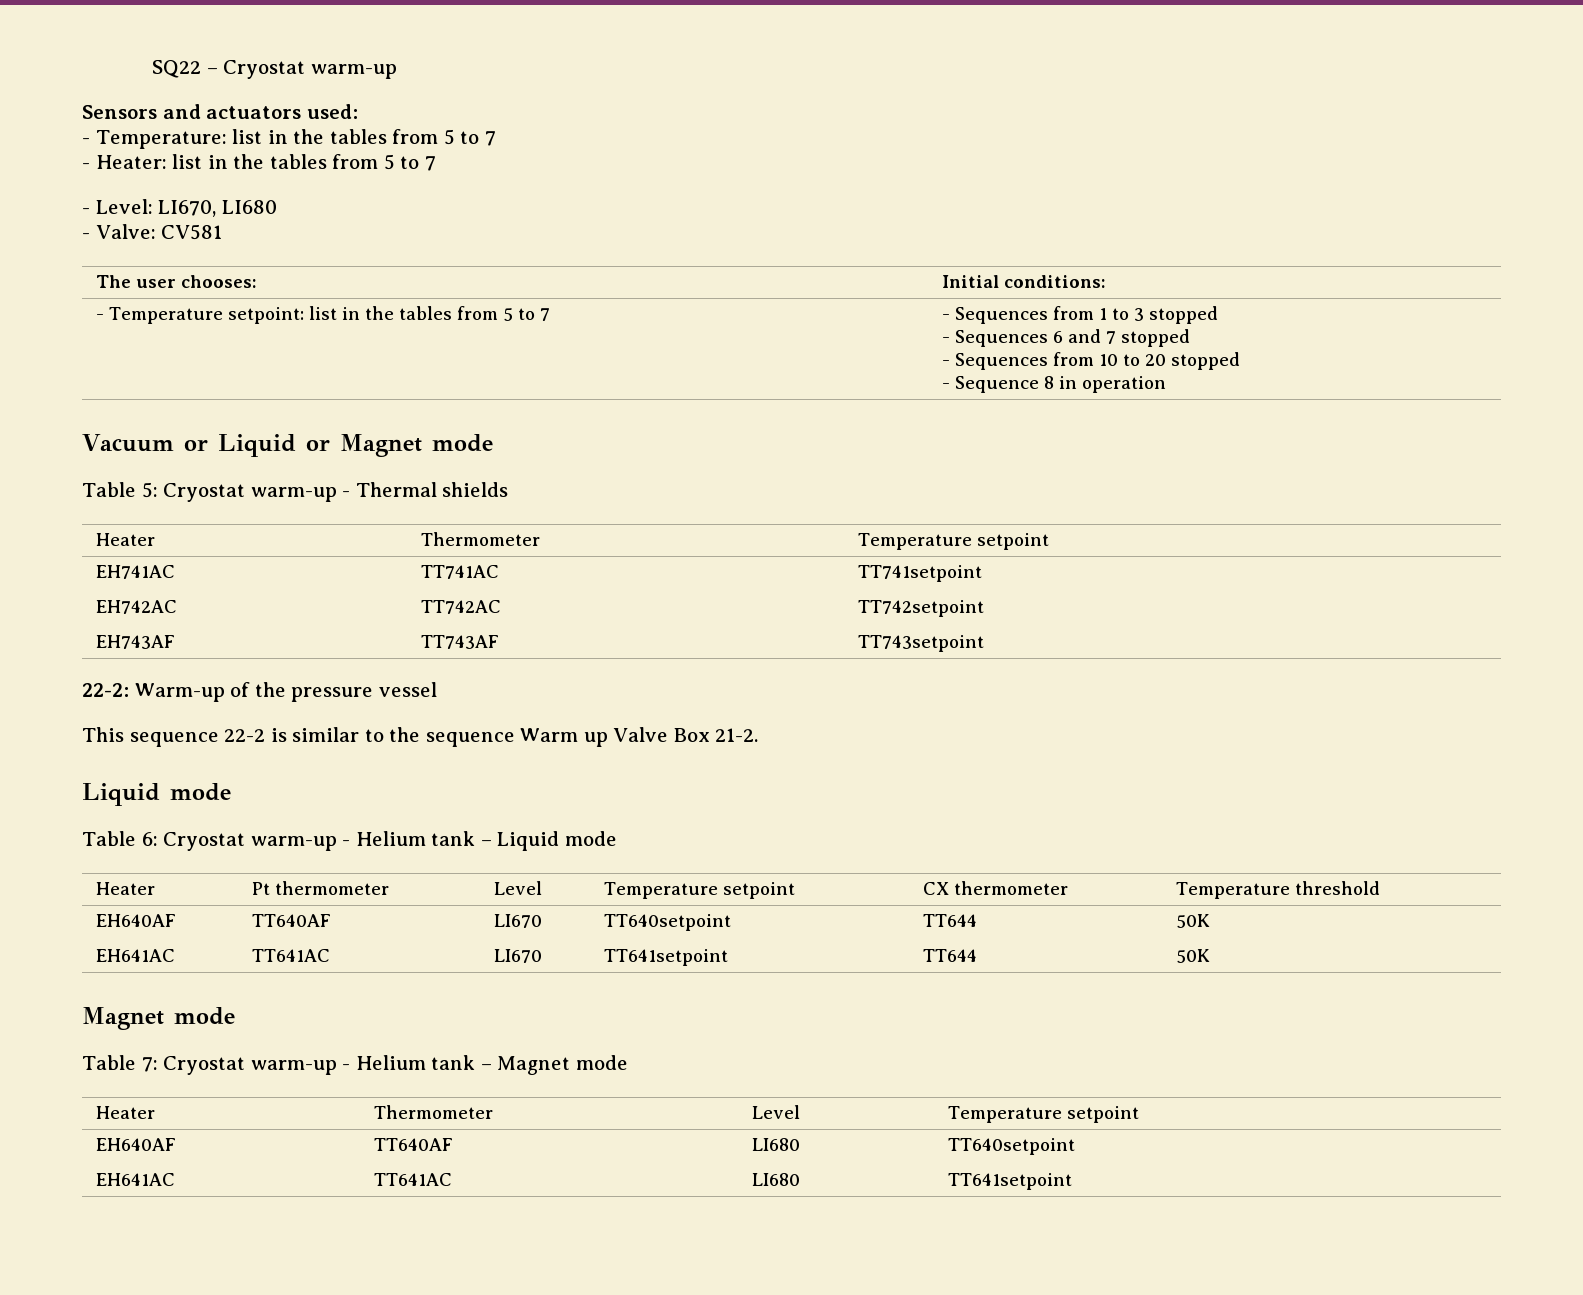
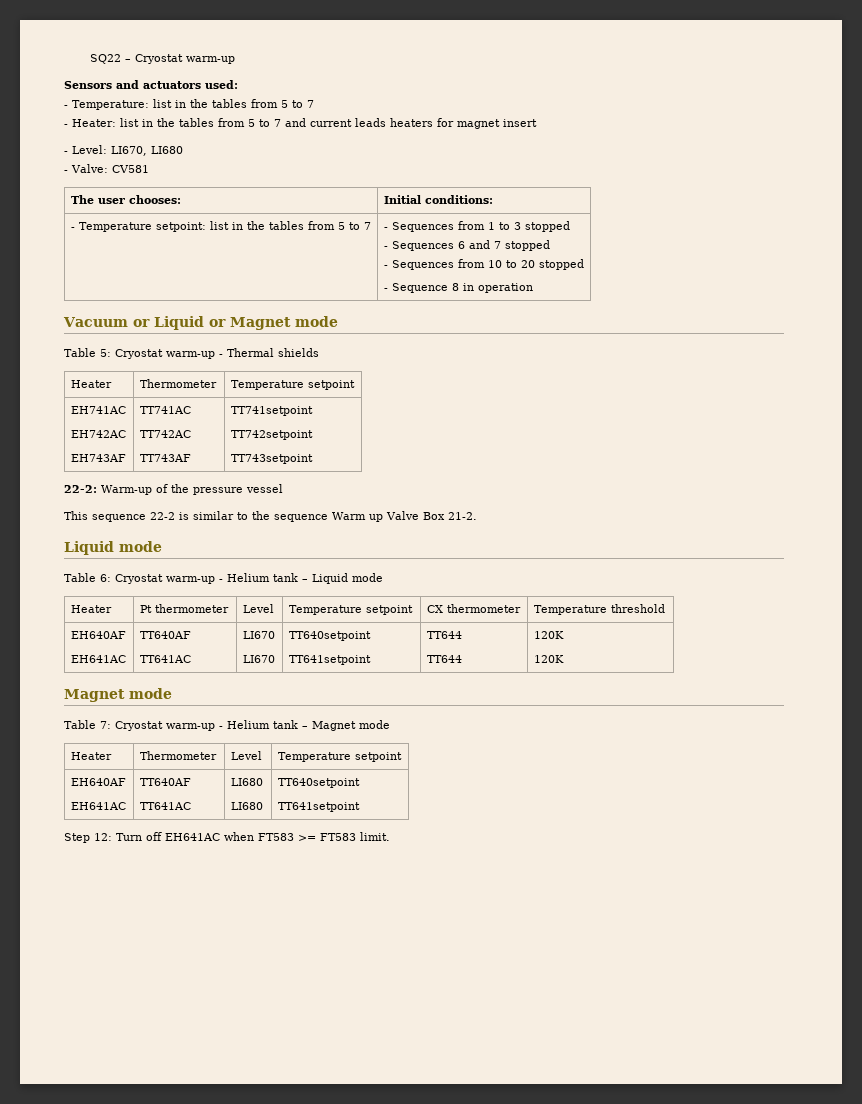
- - Heater: list in the tables from 5 to 7
+ - Heater: list in the tables from 5 to 7 and current leads heaters for magnet insert
  Heater | Pt thermometer | Level | Temperature setpoint | CX thermometer | Temperature threshold
  EH640AF
  EH641AC | TT640AF
  TT641AC | LI670
  LI670 | TT640setpoint
  TT641setpoint | TT644
- TT644 | 50K
- 50K
+ TT644 | 120K
+ 120K
+ Step 12: Turn off EH641AC when FT583 >= FT583 limit.

